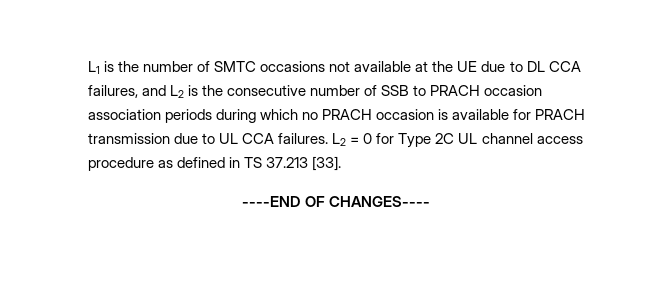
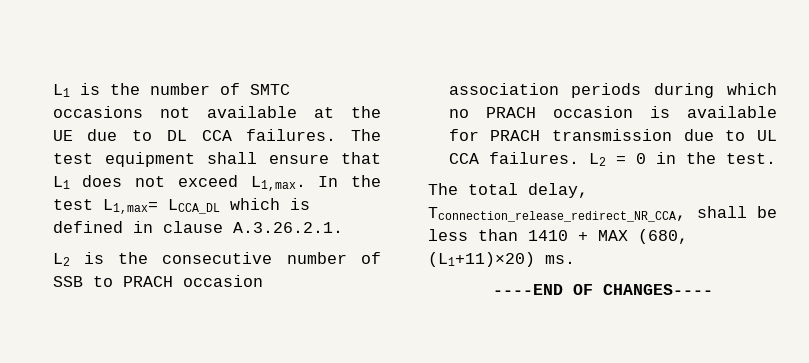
- L1 is the number of SMTC occasions not available at the UE due to DL CCA failures, and L2 is the consecutive number of SSB to PRACH occasion association periods during which no PRACH occasion is available for PRACH transmission due to UL CCA failures.
+ L1 is the number of SMTC occasions not available at the UE due to DL CCA failures. The test equipment shall ensure that L1 does not exceed L1,max. In the test L1,max= LCCA_DL which is defined in clause A.3.26.2.1.
+ L2 is the consecutive number of SSB to PRACH occasion association periods during which no PRACH occasion is available for PRACH transmission due to UL CCA failures.
- L2 = 0 for Type 2C UL channel access procedure as defined in TS 37.213 [33].
+ L2 = 0 in the test.
+ The total delay, Tconnection_release_redirect_NR_CCA, shall be less than 1410 + MAX (680, (L1+11)×20) ms.

